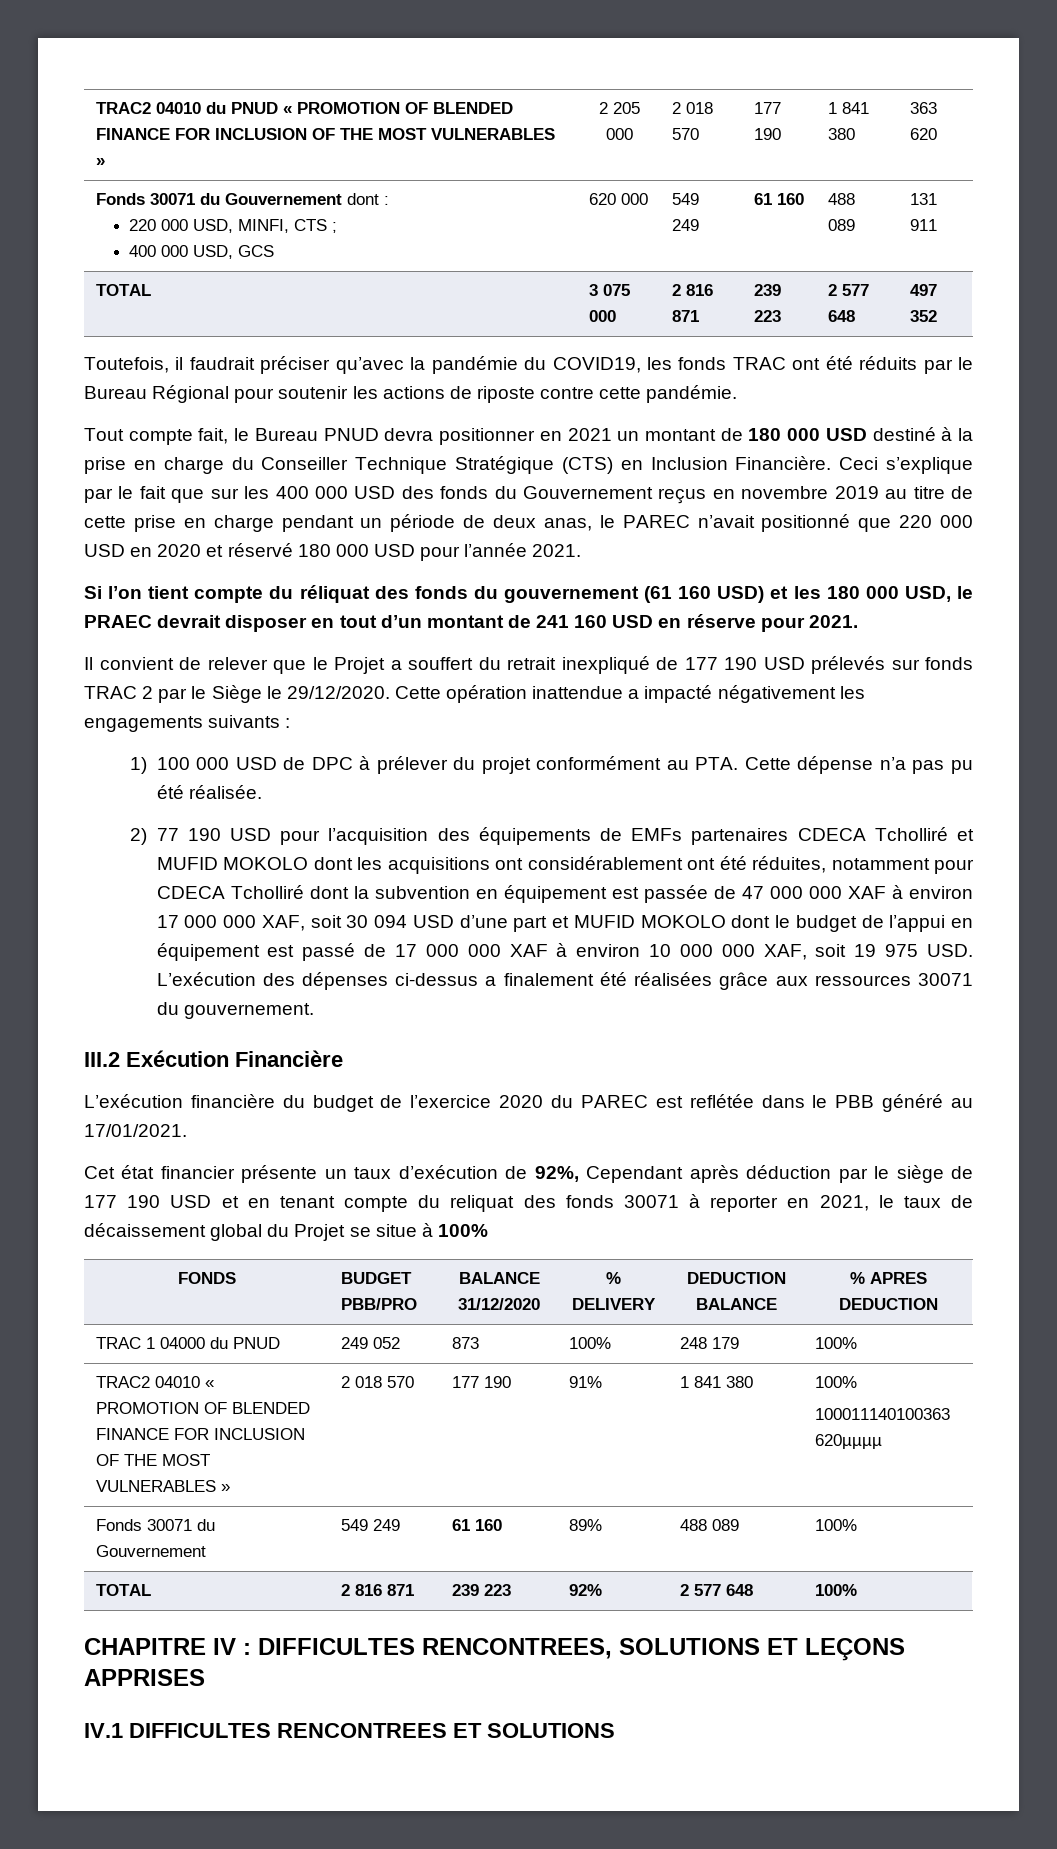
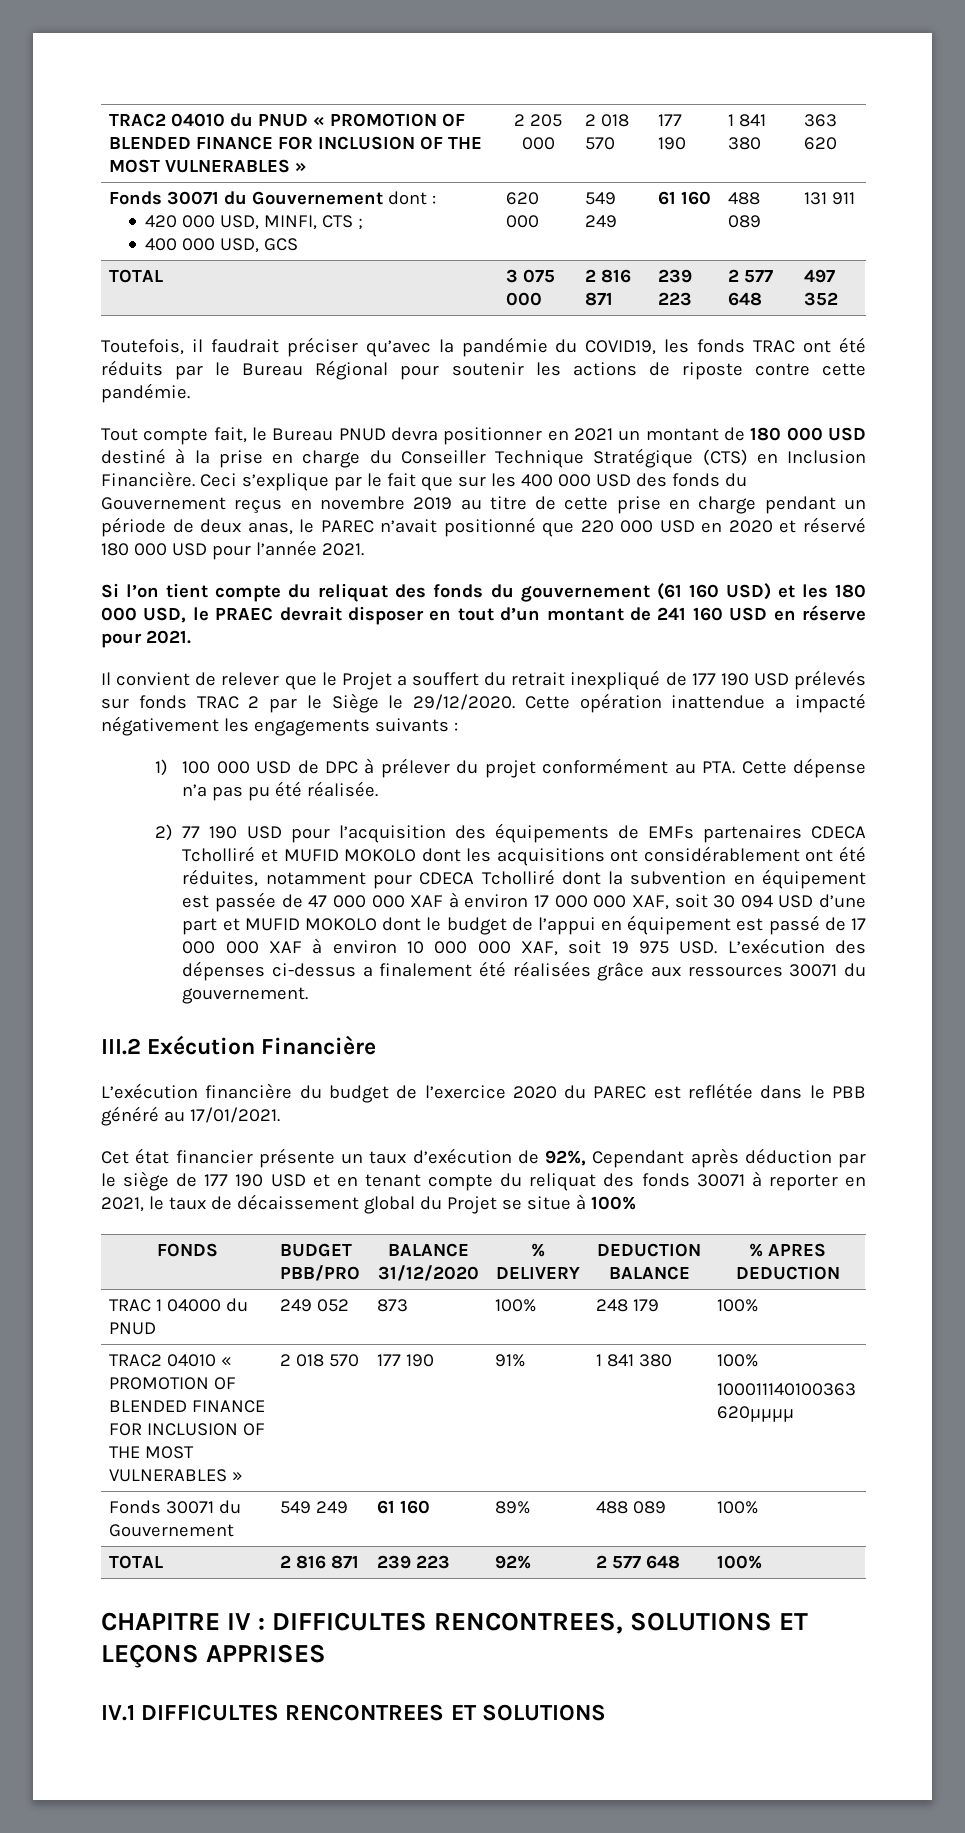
  Fonds 30071 du Gouvernement dont :
- 220 000 USD, MINFI, CTS ;
+ 420 000 USD, MINFI, CTS ;
- Si l’on tient compte du réliquat des fonds du gouvernement (61 160 USD) et les 180 000 USD, le PRAEC devrait disposer en tout d’un montant de 241 160 USD en réserve pour 2021.
+ Si l’on tient compte du reliquat des fonds du gouvernement (61 160 USD) et les 180 000 USD, le PRAEC devrait disposer en tout d’un montant de 241 160 USD en réserve pour 2021.

